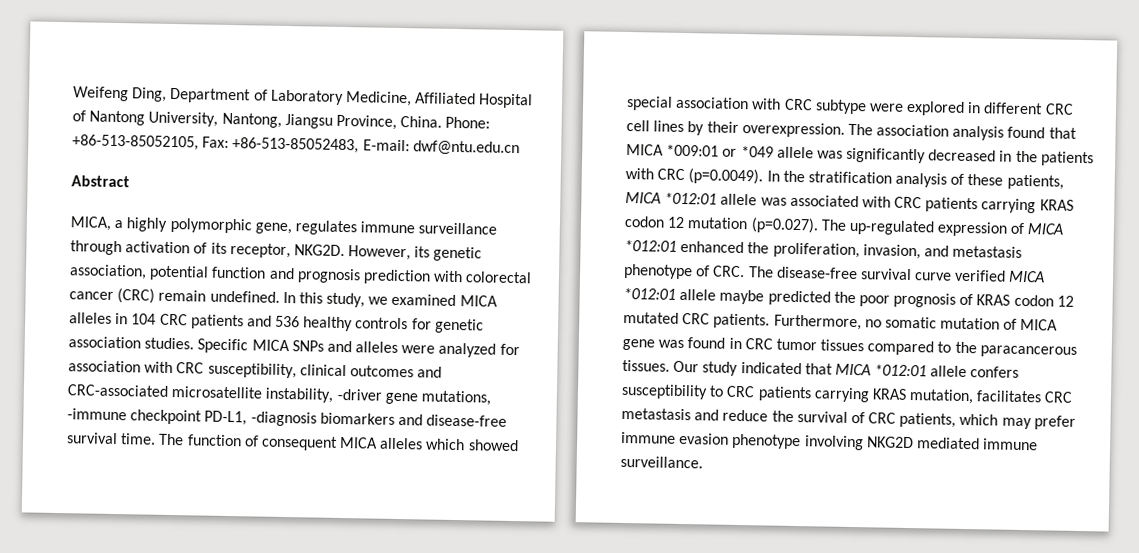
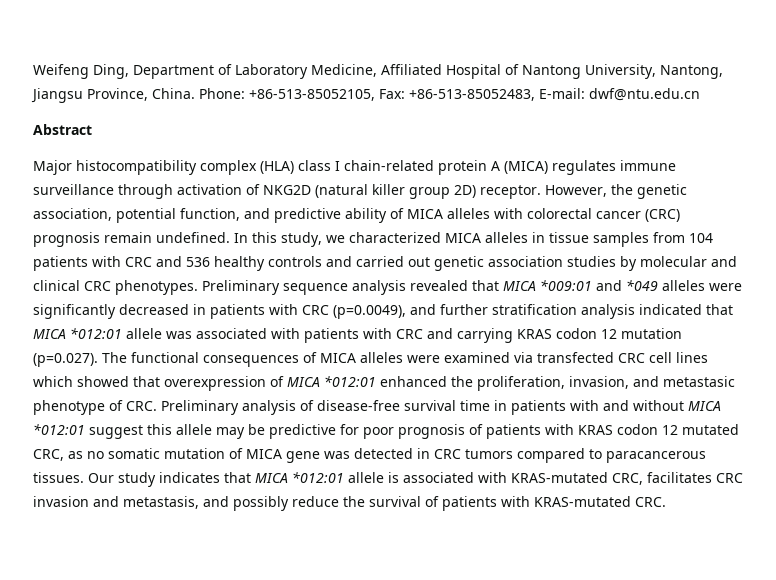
- MICA, a highly polymorphic gene, regulates immune surveillance through activation of its receptor, NKG2D. However, its genetic association, potential function and prognosis prediction with colorectal cancer (CRC) remain undefined.
+ Major histocompatibility complex (HLA) class I chain-related protein A (MICA) regulates immune surveillance through activation of NKG2D (natural killer group 2D) receptor. However, the genetic association, potential function, and predictive ability of MICA alleles with colorectal cancer (CRC) prognosis remain undefined.
- In this study, we examined MICA alleles in 104 CRC patients and 536 healthy controls for genetic association studies. Specific MICA SNPs and alleles were analyzed for association with CRC susceptibility, clinical outcomes and CRC-associated microsatellite instability, -driver gene mutations, -immune checkpoint PD-L1, -diagnosis biomarkers and disease-free survival time. The function of consequent MICA alleles which showed special association with CRC subtype were explored in different CRC cell lines by their overexpression. The association analysis found that MICA *009:01 or *049 allele was significantly decreased in the patients with CRC (p=0.0049). In the stratification analysis of these patients, MICA *012:01 allele was associated with CRC patients carrying KRAS codon 12 mutation (p=0.027). The up-regulated expression of MICA *012:01 enhanced the proliferation, invasion, and metastasis phenotype of CRC. The disease-free survival curve verified MICA *012:01 allele maybe predicted the poor prognosis of KRAS codon 12 mutated CRC patients. Furthermore, no somatic mutation of MICA gene was found in CRC tumor tissues compared to the paracancerous tissues.
+ In this study, we characterized MICA alleles in tissue samples from 104 patients with CRC and 536 healthy controls and carried out genetic association studies by molecular and clinical CRC phenotypes. Preliminary sequence analysis revealed that MICA *009:01 and *049 alleles were significantly decreased in patients with CRC (p=0.0049), and further stratification analysis indicated that MICA *012:01 allele was associated with patients with CRC and carrying KRAS codon 12 mutation (p=0.027). The functional consequences of MICA alleles were examined via transfected CRC cell lines which showed that overexpression of MICA *012:01 enhanced the proliferation, invasion, and metastasic phenotype of CRC. Preliminary analysis of disease-free survival time in patients with and without MICA *012:01 suggest this allele may be predictive for poor prognosis of patients with KRAS codon 12 mutated CRC, as no somatic mutation of MICA gene was detected in CRC tumors compared to paracancerous tissues.
- Our study indicated that MICA *012:01 allele confers susceptibility to CRC patients carrying KRAS mutation, facilitates CRC metastasis and reduce the survival of CRC patients, which may prefer immune evasion phenotype involving NKG2D mediated immune surveillance.
+ Our study indicates that MICA *012:01 allele is associated with KRAS-mutated CRC, facilitates CRC invasion and metastasis, and possibly reduce the survival of patients with KRAS-mutated CRC.

